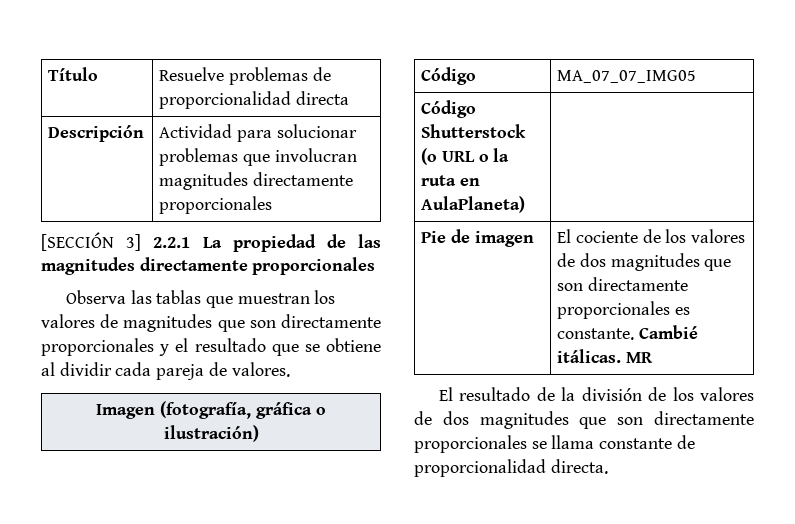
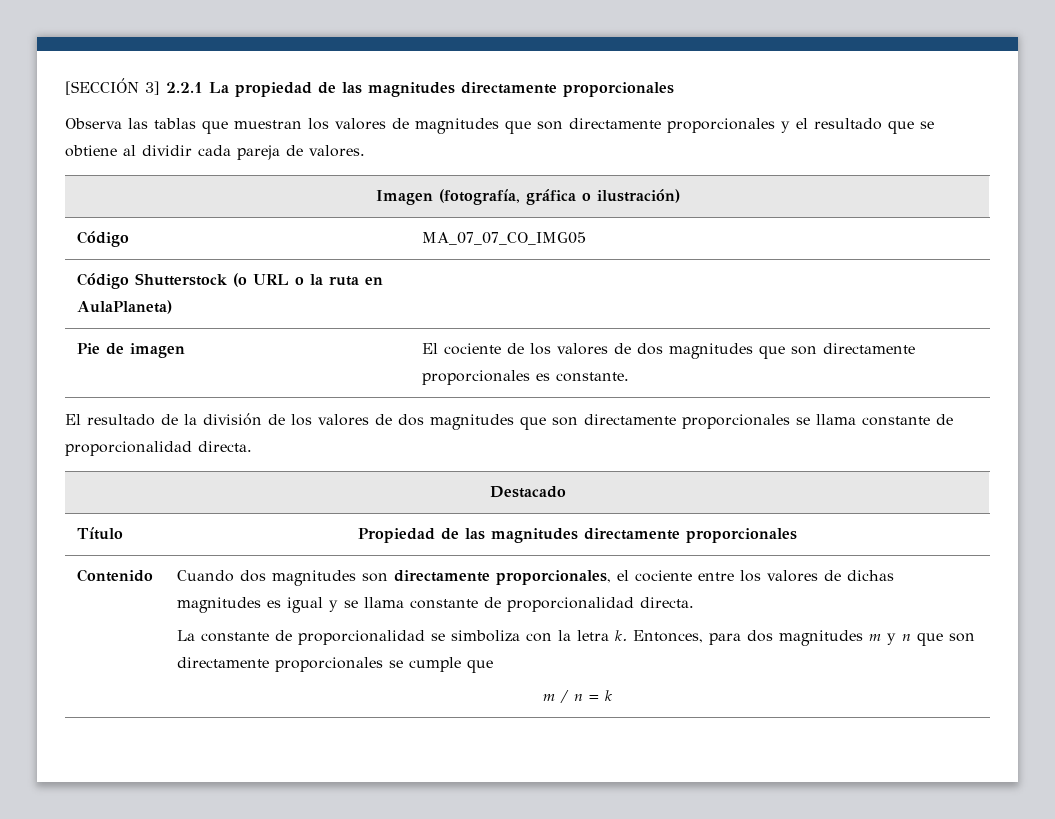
- Título | Resuelve problemas de proporcionalidad directa
- Descripción | Actividad para solucionar problemas que involucran magnitudes directamente proporcionales
- Código | MA_07_07_IMG05
+ Código | MA_07_07_CO_IMG05
- Pie de imagen | El cociente de los valores de dos magnitudes que son directamente proporcionales es constante. Cambié itálicas. MR
+ Pie de imagen | El cociente de los valores de dos magnitudes que son directamente proporcionales es constante.
+ Destacado
+ Título | Propiedad de las magnitudes directamente proporcionales
+ Contenido | Cuando dos magnitudes son directamente proporcionales, el cociente entre los valores de dichas magnitudes es igual y se llama constante de proporcionalidad directa.
+ La constante de proporcionalidad se simboliza con la letra k. Entonces, para dos magnitudes m y n que son directamente proporcionales se cumple que
+ m / n = k

